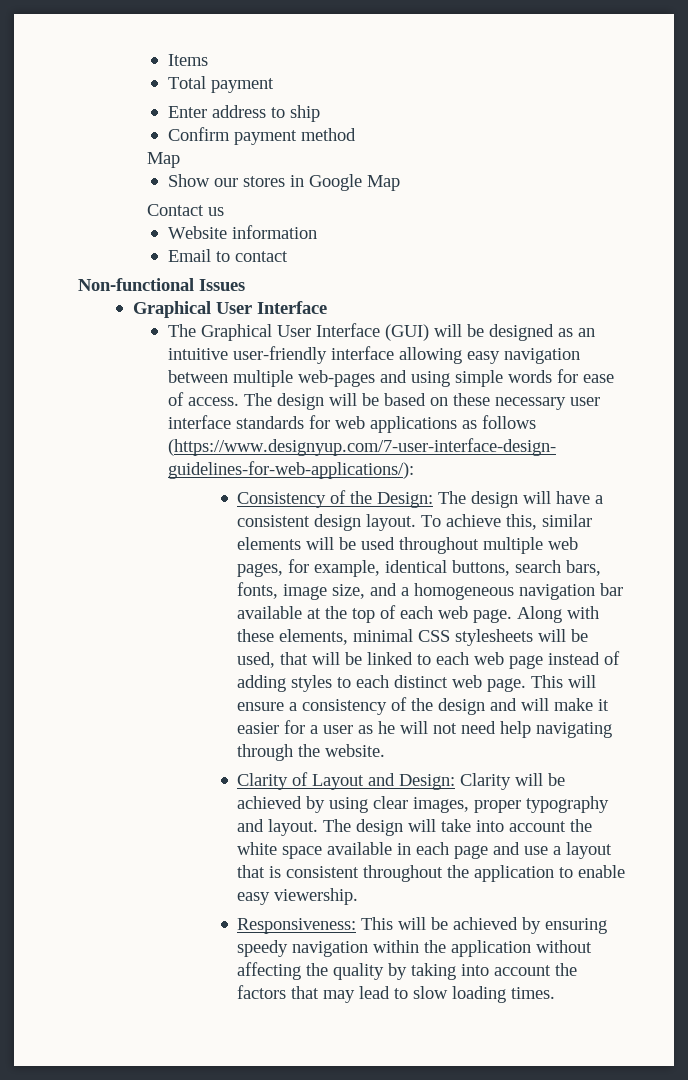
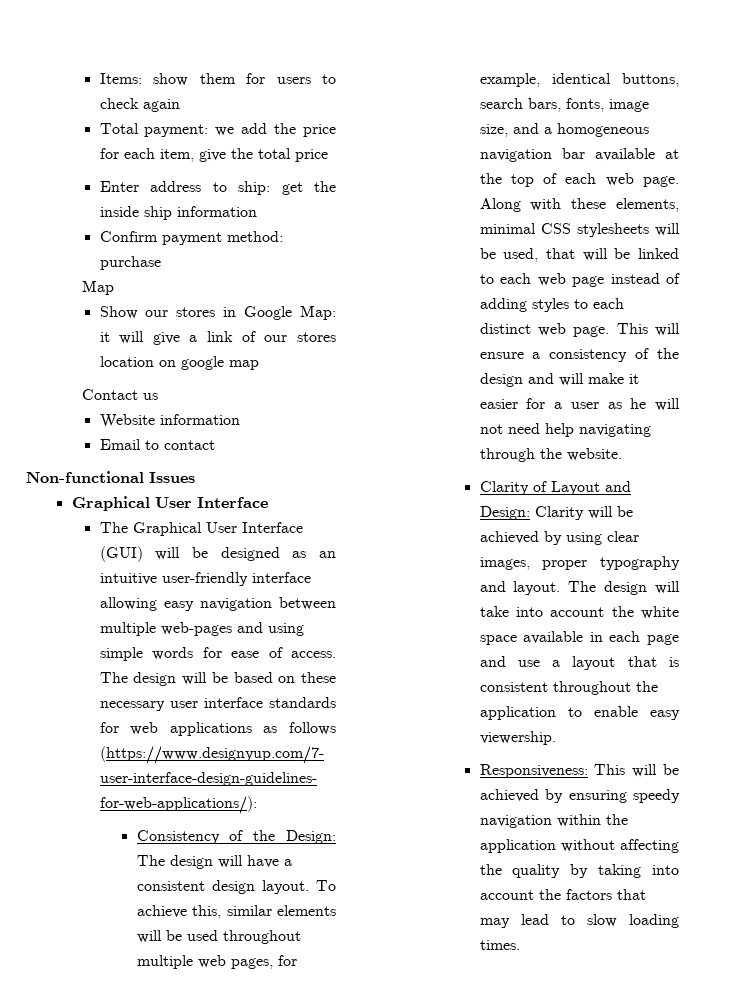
- Items
- Total payment
+ Items: show them for users to check again
+ Total payment: we add the price for each item, give the total price
- Enter address to ship
+ Enter address to ship: get the inside ship information
- Confirm payment method
+ Confirm payment method: purchase
- Show our stores in Google Map
+ Show our stores in Google Map: it will give a link of our stores location on google map

